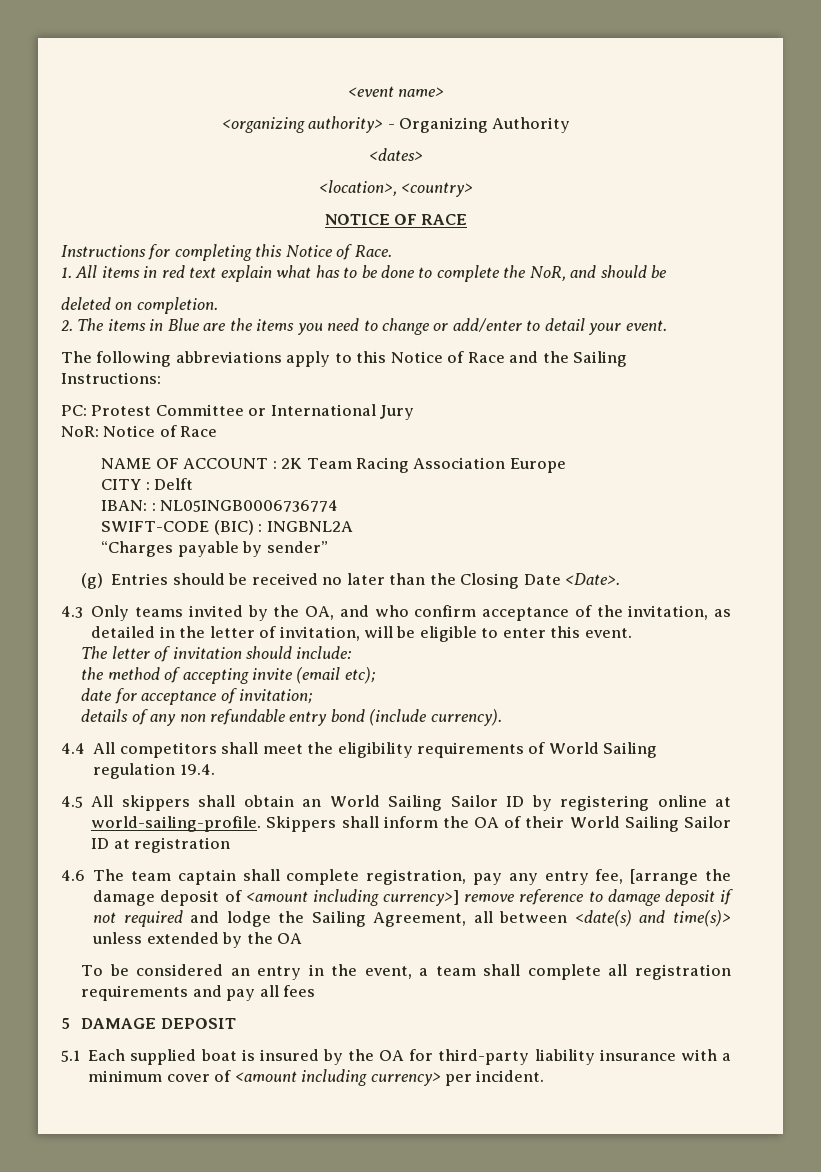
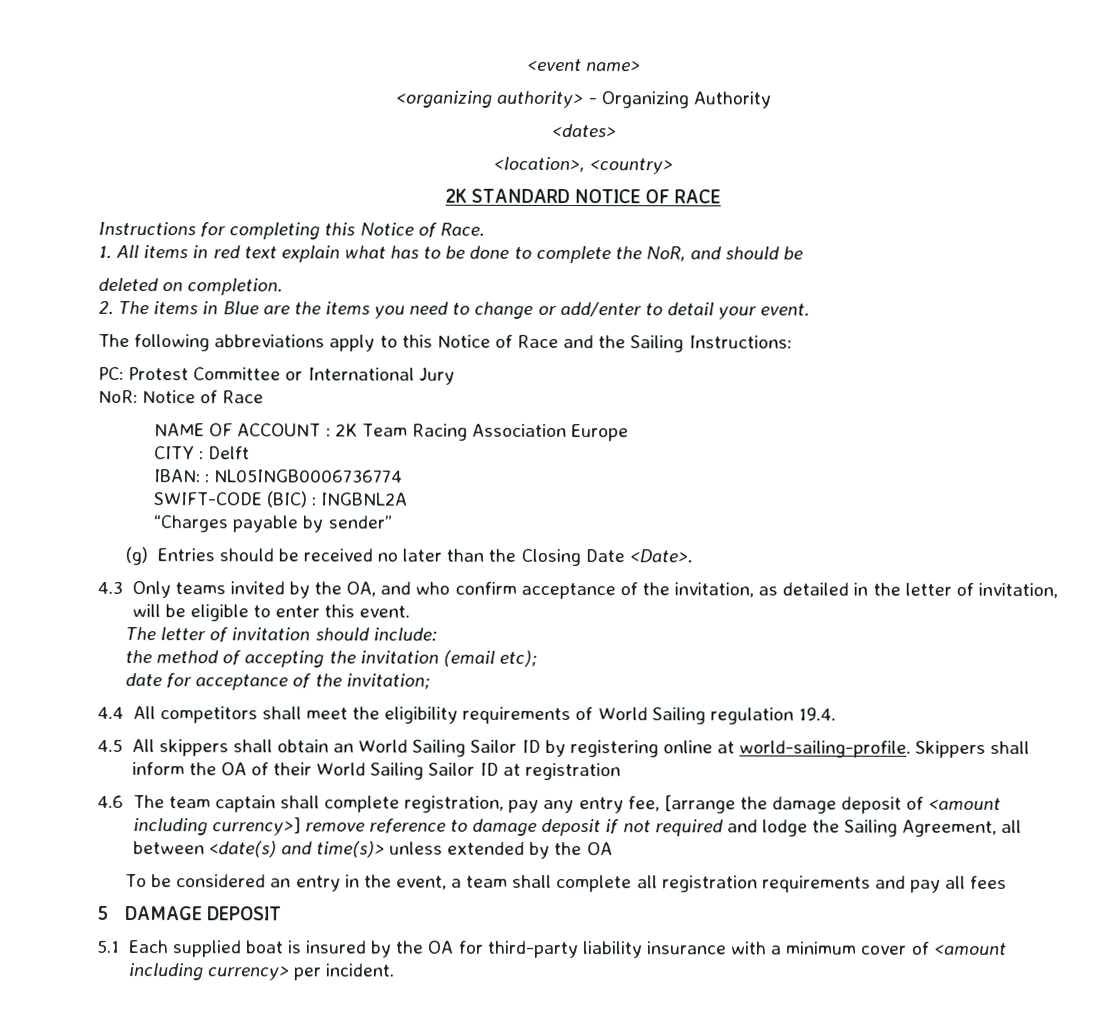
- NOTICE OF RACE
+ 2K STANDARD NOTICE OF RACE
- the method of accepting invite (email etc);
+ the method of accepting the invitation (email etc);
- date for acceptance of invitation;
+ date for acceptance of the invitation;
- details of any non refundable entry bond (include currency).

